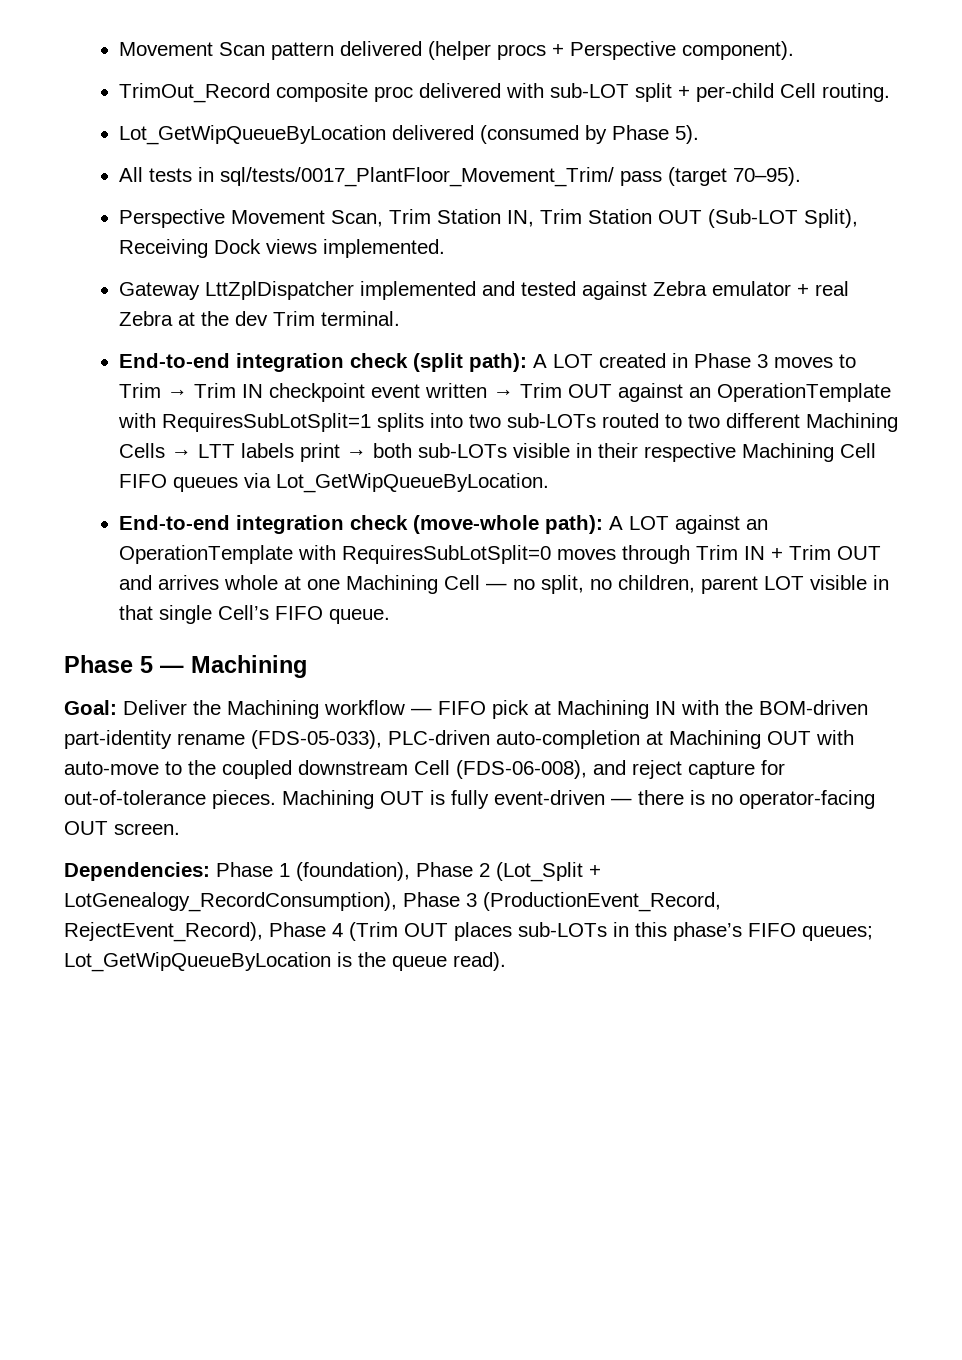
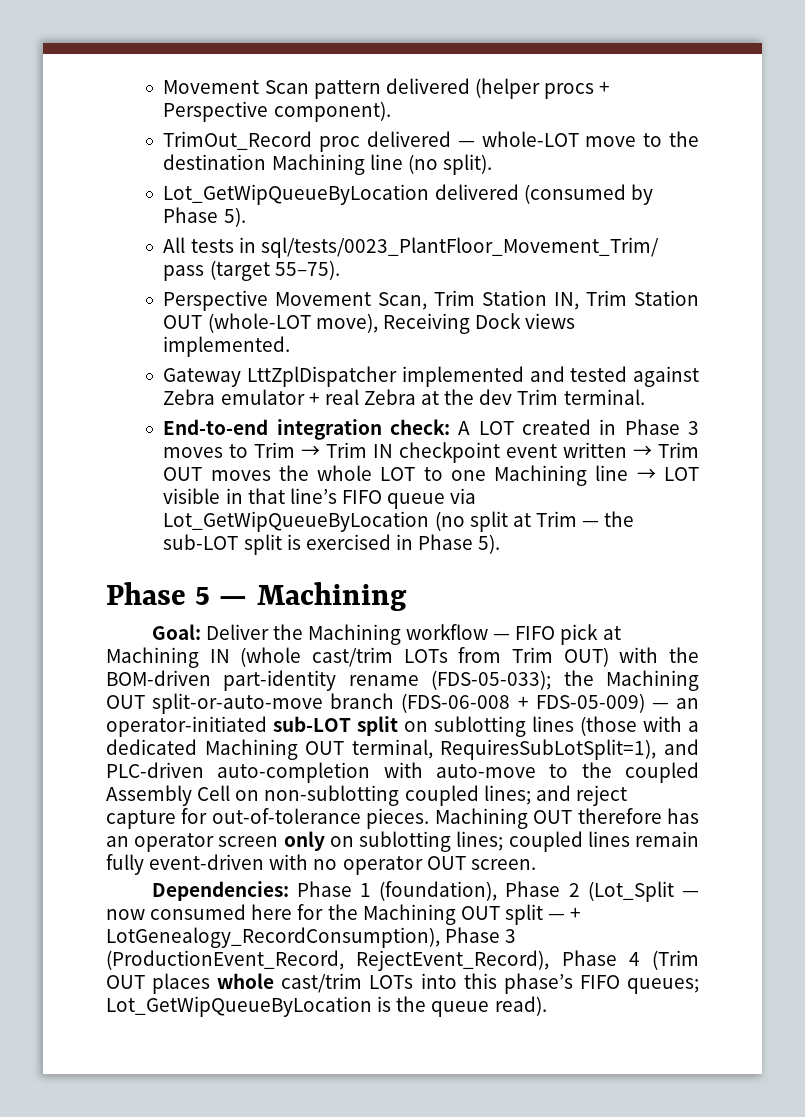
- TrimOut_Record composite proc delivered with sub-LOT split + per-child Cell routing.
+ TrimOut_Record proc delivered — whole-LOT move to the destination Machining line (no split).
- All tests in sql/tests/0017_PlantFloor_Movement_Trim/ pass (target 70–95).
+ All tests in sql/tests/0023_PlantFloor_Movement_Trim/ pass (target 55–75).
- Perspective Movement Scan, Trim Station IN, Trim Station OUT (Sub-LOT Split), Receiving Dock views implemented.
+ Perspective Movement Scan, Trim Station IN, Trim Station OUT (whole-LOT move), Receiving Dock views implemented.
- End-to-end integration check (split path): A LOT created in Phase 3 moves to Trim → Trim IN checkpoint event written → Trim OUT against an OperationTemplate with RequiresSubLotSplit=1 splits into two sub-LOTs routed to two different Machining Cells → LTT labels print → both sub-LOTs visible in their respective Machining Cell FIFO queues via Lot_GetWipQueueByLocation.
- End-to-end integration check (move-whole path): A LOT against an OperationTemplate with RequiresSubLotSplit=0 moves through Trim IN + Trim OUT and arrives whole at one Machining Cell — no split, no children, parent LOT visible in that single Cell’s FIFO queue.
+ End-to-end integration check: A LOT created in Phase 3 moves to Trim → Trim IN checkpoint event written → Trim OUT moves the whole LOT to one Machining line → LOT visible in that line’s FIFO queue via Lot_GetWipQueueByLocation (no split at Trim — the sub-LOT split is exercised in Phase 5).
- Goal: Deliver the Machining workflow — FIFO pick at Machining IN with the BOM-driven part-identity rename (FDS-05-033), PLC-driven auto-completion at Machining OUT with auto-move to the coupled downstream Cell (FDS-06-008), and reject capture for out-of-tolerance pieces.
+ Goal: Deliver the Machining workflow — FIFO pick at Machining IN (whole cast/trim LOTs from Trim OUT) with the BOM-driven part-identity rename (FDS-05-033); the Machining OUT split-or-auto-move branch (FDS-06-008 + FDS-05-009) — an operator-initiated sub-LOT split on sublotting lines (those with a dedicated Machining OUT terminal, RequiresSubLotSplit=1), and PLC-driven auto-completion with auto-move to the coupled Assembly Cell on non-sublotting coupled lines; and reject capture for out-of-tolerance pieces.
- Machining OUT is fully event-driven — there is no operator-facing OUT screen.
+ Machining OUT therefore has an operator screen only on sublotting lines; coupled lines remain fully event-driven with no operator OUT screen.
- Dependencies: Phase 1 (foundation), Phase 2 (Lot_Split + LotGenealogy_RecordConsumption), Phase 3 (ProductionEvent_Record, RejectEvent_Record), Phase 4 (Trim OUT places sub-LOTs in this phase’s FIFO queues; Lot_GetWipQueueByLocation is the queue read).
+ Dependencies: Phase 1 (foundation), Phase 2 (Lot_Split — now consumed here for the Machining OUT split — + LotGenealogy_RecordConsumption), Phase 3 (ProductionEvent_Record, RejectEvent_Record), Phase 4 (Trim OUT places whole cast/trim LOTs into this phase’s FIFO queues; Lot_GetWipQueueByLocation is the queue read).

